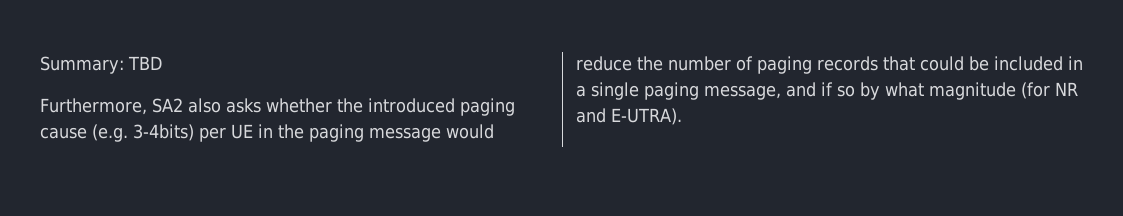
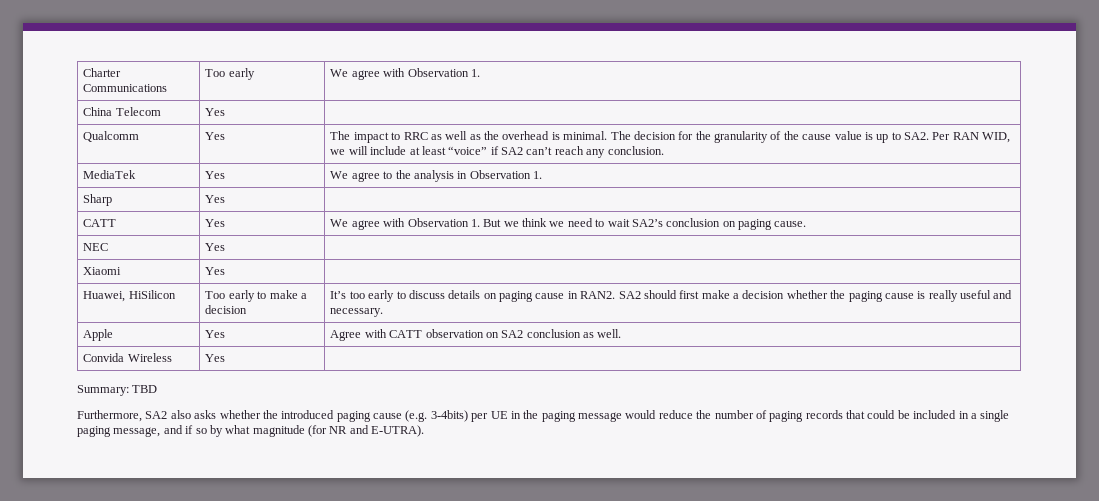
+ Charter Communications | Too early | We agree with Observation 1.
+ China Telecom | Yes |
+ Qualcomm | Yes | The impact to RRC as well as the overhead is minimal. The decision for the granularity of the cause value is up to SA2. Per RAN WID, we will include at least “voice” if SA2 can’t reach any conclusion.
+ MediaTek | Yes | We agree to the analysis in Observation 1.
+ Sharp | Yes |
+ CATT | Yes | We agree with Observation 1. But we think we need to wait SA2’s conclusion on paging cause.
+ NEC | Yes |
+ Xiaomi | Yes |
+ Huawei, HiSilicon | Too early to make a decision | It’s too early to discuss details on paging cause in RAN2. SA2 should first make a decision whether the paging cause is really useful and necessary.
+ Apple | Yes | Agree with CATT observation on SA2 conclusion as well.
+ Convida Wireless | Yes |

